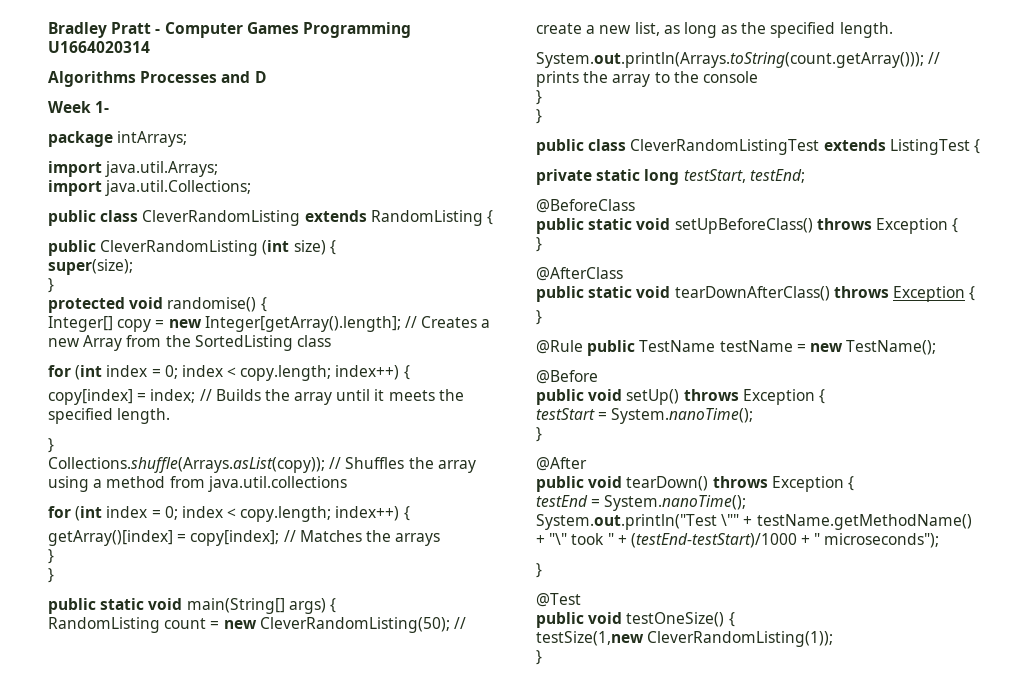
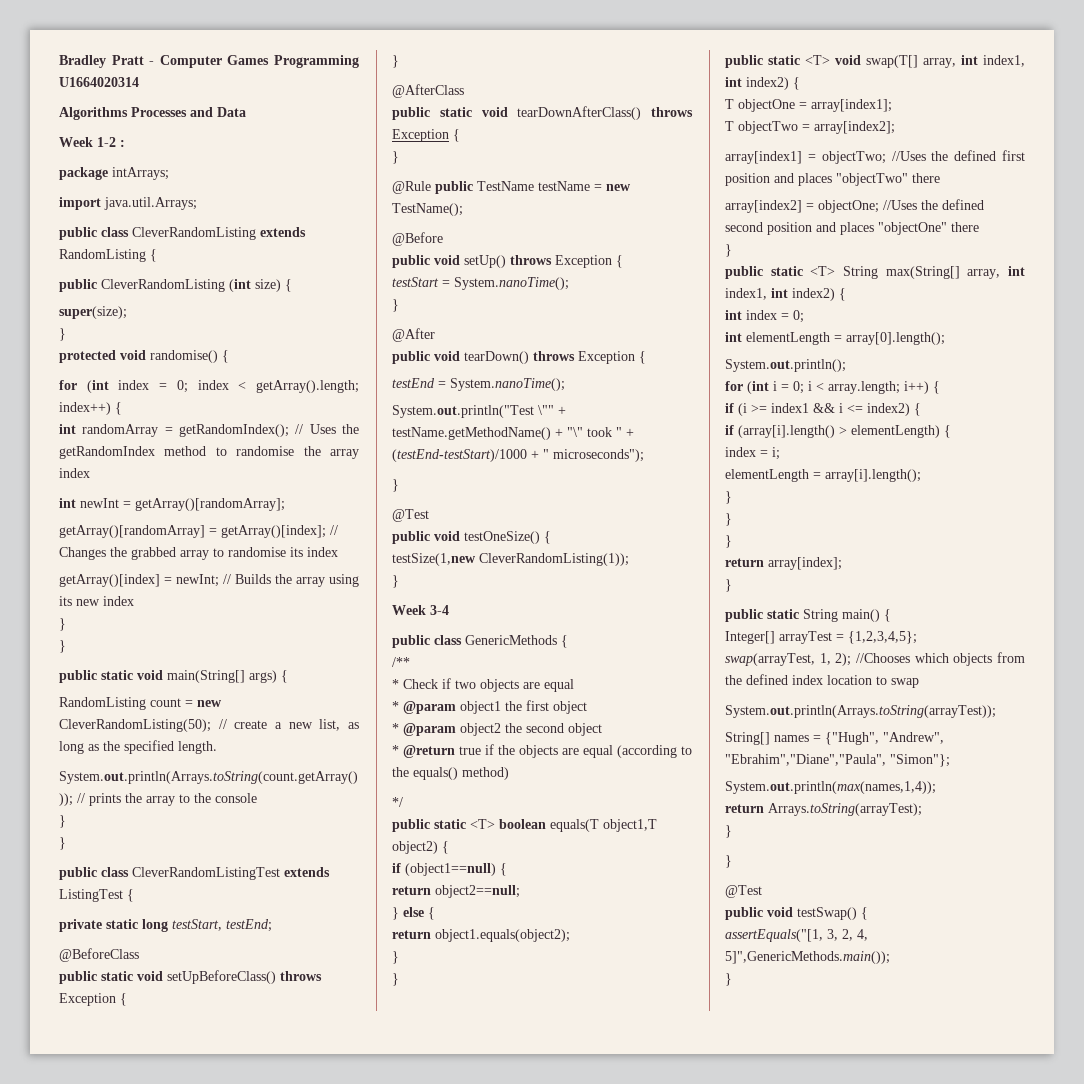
- Algorithms Processes and D
- Week 1-
+ Algorithms Processes and Data
+ Week 1-2 :
- import java.util.Collections;
- Integer[] copy = new Integer[getArray().length]; // Creates a new Array from the SortedListing class
- for (int index = 0; index < copy.length; index++) {
- copy[index] = index; // Builds the array until it meets the specified length.
- }
- Collections.shuffle(Arrays.asList(copy)); // Shuffles the array using a method from java.util.collections
- for (int index = 0; index < copy.length; index++) {
- getArray()[index] = copy[index]; // Matches the arrays
+ for (int index = 0; index < getArray().length; index++) {
+ int randomArray = getRandomIndex(); // Uses the getRandomIndex method to randomise the array index
+ int newInt = getArray()[randomArray];
+ getArray()[randomArray] = getArray()[index]; // Changes the grabbed array to randomise its index
+ getArray()[index] = newInt; // Builds the array using its new index
+ Week 3-4
+ public class GenericMethods {
+ /**
+ * Check if two objects are equal
+ * @param object1 the first object
+ * @param object2 the second object
+ * @return true if the objects are equal (according to the equals() method)
+ */
+ public static <T> boolean equals(T object1,T object2) {
+ if (object1==null) {
+ return object2==null;
+ } else {
+ return object1.equals(object2);
+ }
+ }
+ public static <T> void swap(T[] array, int index1, int index2) {
+ T objectOne = array[index1];
+ T objectTwo = array[index2];
+ array[index1] = objectTwo; //Uses the defined first position and places "objectTwo" there
+ array[index2] = objectOne; //Uses the defined second position and places "objectOne" there
+ }
+ public static <T> String max(String[] array, int index1, int index2) {
+ int index = 0;
+ int elementLength = array[0].length();
+ System.out.println();
+ for (int i = 0; i < array.length; i++) {
+ if (i >= index1 && i <= index2) {
+ if (array[i].length() > elementLength) {
+ index = i;
+ elementLength = array[i].length();
+ }
+ }
+ }
+ return array[index];
+ }
+ public static String main() {
+ Integer[] arrayTest = {1,2,3,4,5};
+ swap(arrayTest, 1, 2); //Chooses which objects from the defined index location to swap
+ System.out.println(Arrays.toString(arrayTest));
+ String[] names = {"Hugh", "Andrew", "Ebrahim","Diane","Paula", "Simon"};
+ System.out.println(max(names,1,4));
+ return Arrays.toString(arrayTest);
+ }
+ }
+ @Test
+ public void testSwap() {
+ assertEquals("[1, 3, 2, 4, 5]",GenericMethods.main());
+ }

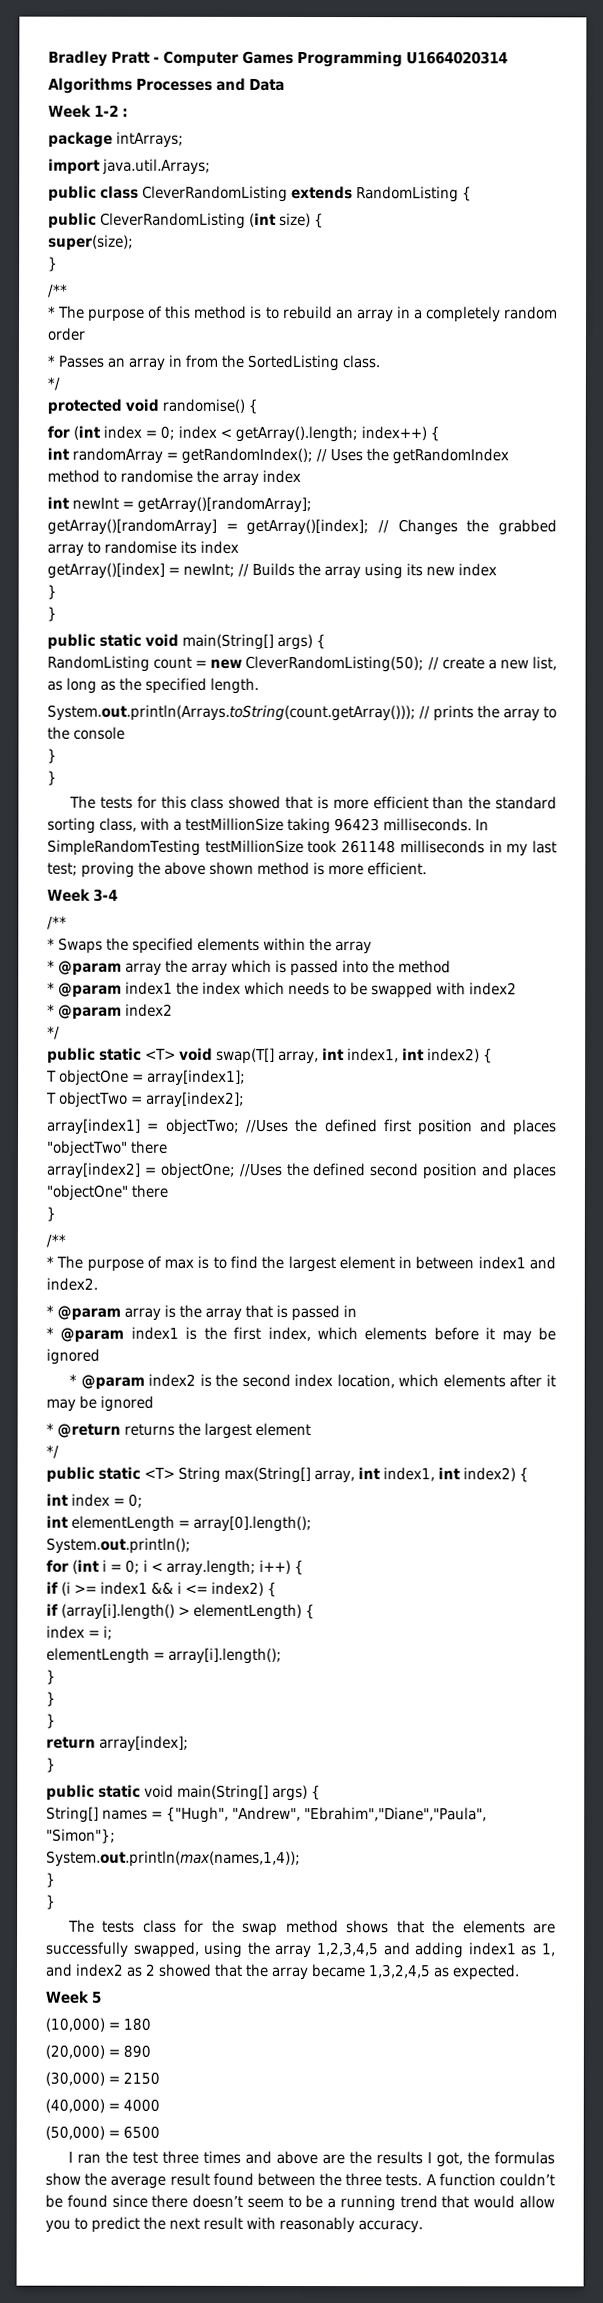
  super(size);
  }
+ /**
+ * The purpose of this method is to rebuild an array in a completely random order
+ * Passes an array in from the SortedListing class.
+ */
- public class CleverRandomListingTest extends ListingTest {
- private static long testStart, testEnd;
- @BeforeClass
- public static void setUpBeforeClass() throws Exception {
- }
- @AfterClass
- public static void tearDownAfterClass() throws Exception {
- }
- @Rule public TestName testName = new TestName();
- @Before
- public void setUp() throws Exception {
- testStart = System.nanoTime();
- }
- @After
- public void tearDown() throws Exception {
- testEnd = System.nanoTime();
- System.out.println("Test \"" + testName.getMethodName() + "\" took " + (testEnd-testStart)/1000 + " microseconds");
- }
- @Test
- public void testOneSize() {
- testSize(1,new CleverRandomListing(1));
- }
+ The tests for this class showed that is more efficient than the standard sorting class, with a testMillionSize taking 96423 milliseconds. In SimpleRandomTesting testMillionSize took 261148 milliseconds in my last test; proving the above shown method is more efficient.
  Week 3-4
- public class GenericMethods {
  /**
- * Check if two objects are equal
- * @param object1 the first object
- * @param object2 the second object
- * @return true if the objects are equal (according to the equals() method)
+ * Swaps the specified elements within the array
+ * @param array the array which is passed into the method
+ * @param index1 the index which needs to be swapped with index2
+ * @param index2
  */
- public static <T> boolean equals(T object1,T object2) {
- if (object1==null) {
- return object2==null;
- } else {
- return object1.equals(object2);
- }
- }
  array[index2] = objectOne; //Uses the defined second position and places "objectOne" there
  }
+ /**
+ * The purpose of max is to find the largest element in between index1 and index2.
+ * @param array is the array that is passed in
+ * @param index1 is the first index, which elements before it may be ignored
+ * @param index2 is the second index location, which elements after it may be ignored
+ * @return returns the largest element
+ */
  return array[index];
  }
- public static String main() {
- Integer[] arrayTest = {1,2,3,4,5};
- swap(arrayTest, 1, 2); //Chooses which objects from the defined index location to swap
- System.out.println(Arrays.toString(arrayTest));
+ public static void main(String[] args) {
  System.out.println(max(names,1,4));
- return Arrays.toString(arrayTest);
  }
  }
- @Test
- public void testSwap() {
- assertEquals("[1, 3, 2, 4, 5]",GenericMethods.main());
- }
+ The tests class for the swap method shows that the elements are successfully swapped, using the array 1,2,3,4,5 and adding index1 as 1, and index2 as 2 showed that the array became 1,3,2,4,5 as expected.
+ Week 5
+ (10,000) = 180
+ (20,000) = 890
+ (30,000) = 2150
+ (40,000) = 4000
+ (50,000) = 6500
+ I ran the test three times and above are the results I got, the formulas show the average result found between the three tests. A function couldn’t be found since there doesn’t seem to be a running trend that would allow you to predict the next result with reasonably accuracy.

